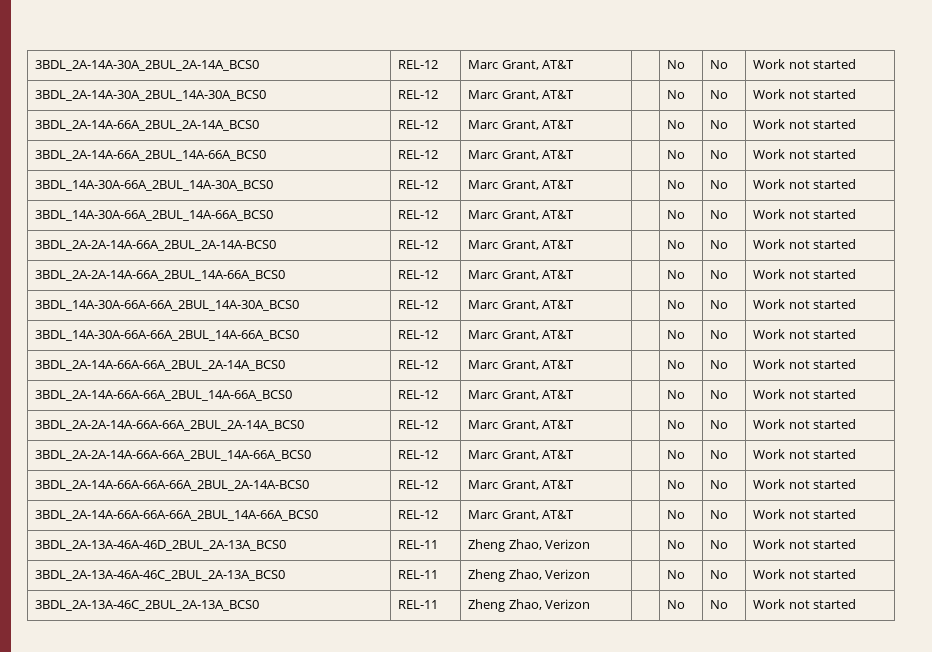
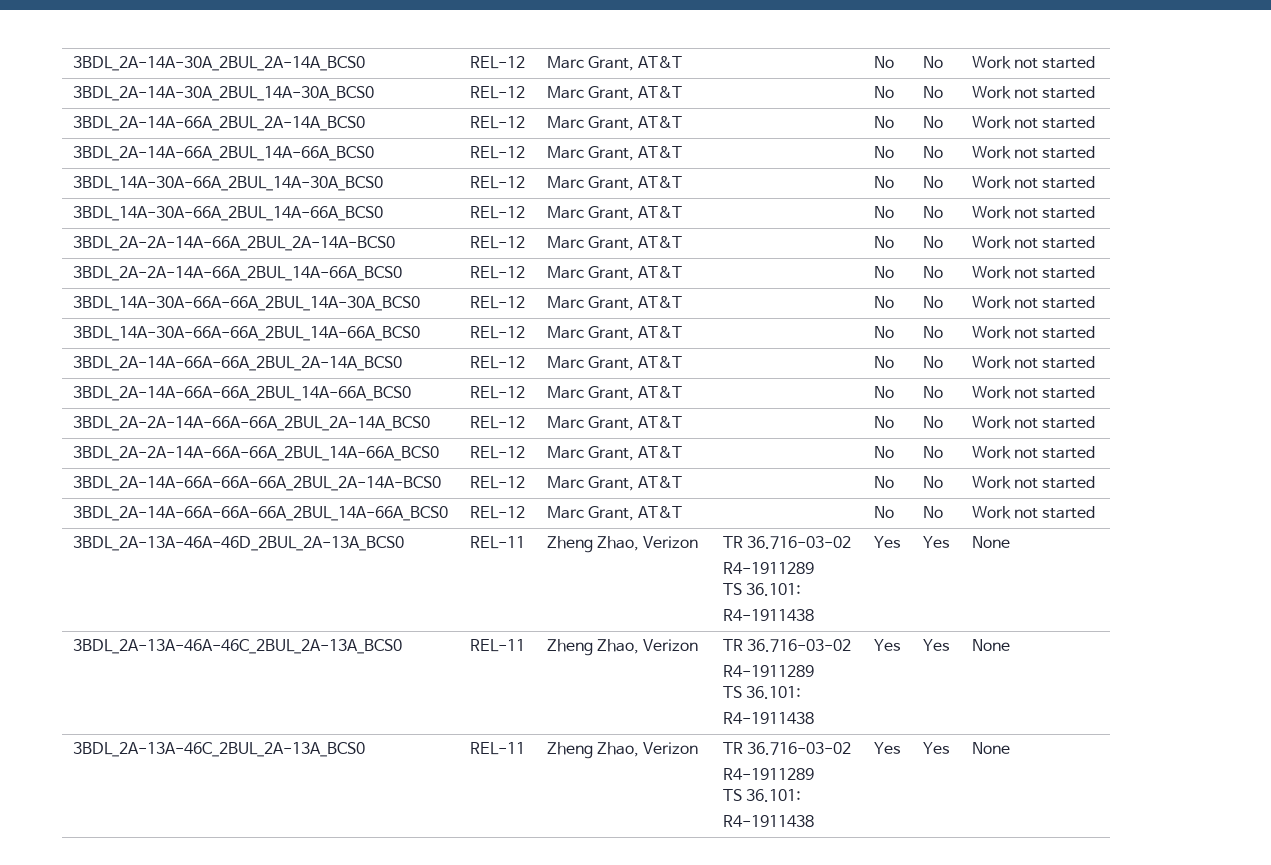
- 3BDL_2A-13A-46A-46D_2BUL_2A-13A_BCS0 | REL-11 | Zheng Zhao, Verizon | | No | No | Work not started
+ 3BDL_2A-13A-46A-46D_2BUL_2A-13A_BCS0 | REL-11 | Zheng Zhao, Verizon | TR 36.716-03-02
+ R4-1911289
+ TS 36.101:
+ R4-1911438 | Yes | Yes | None
- 3BDL_2A-13A-46A-46C_2BUL_2A-13A_BCS0 | REL-11 | Zheng Zhao, Verizon | | No | No | Work not started
+ 3BDL_2A-13A-46A-46C_2BUL_2A-13A_BCS0 | REL-11 | Zheng Zhao, Verizon | TR 36.716-03-02
+ R4-1911289
+ TS 36.101:
+ R4-1911438 | Yes | Yes | None
- 3BDL_2A-13A-46C_2BUL_2A-13A_BCS0 | REL-11 | Zheng Zhao, Verizon | | No | No | Work not started
+ 3BDL_2A-13A-46C_2BUL_2A-13A_BCS0 | REL-11 | Zheng Zhao, Verizon | TR 36.716-03-02
+ R4-1911289
+ TS 36.101:
+ R4-1911438 | Yes | Yes | None

